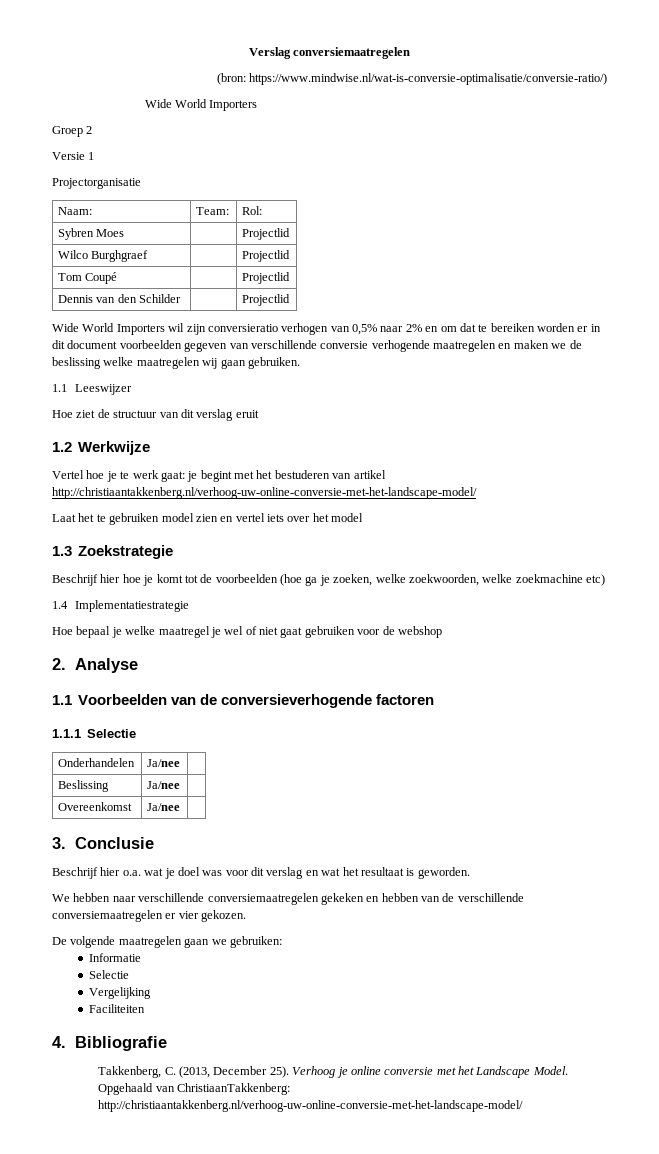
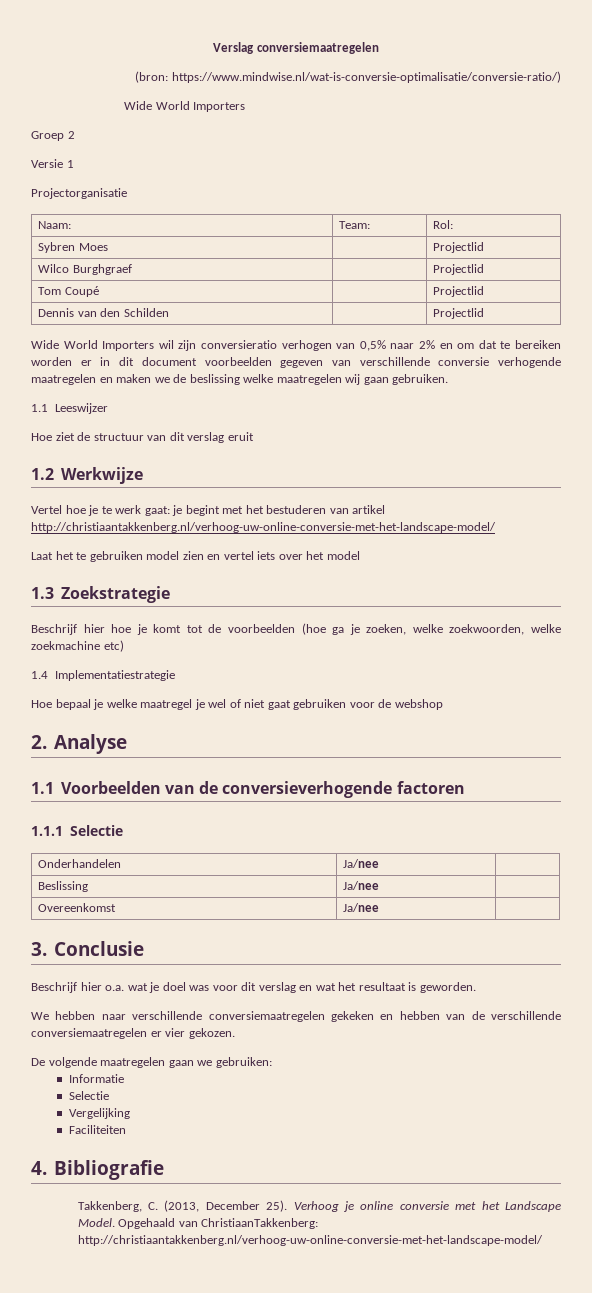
- Dennis van den Schilder | | Projectlid
+ Dennis van den Schilden | | Projectlid

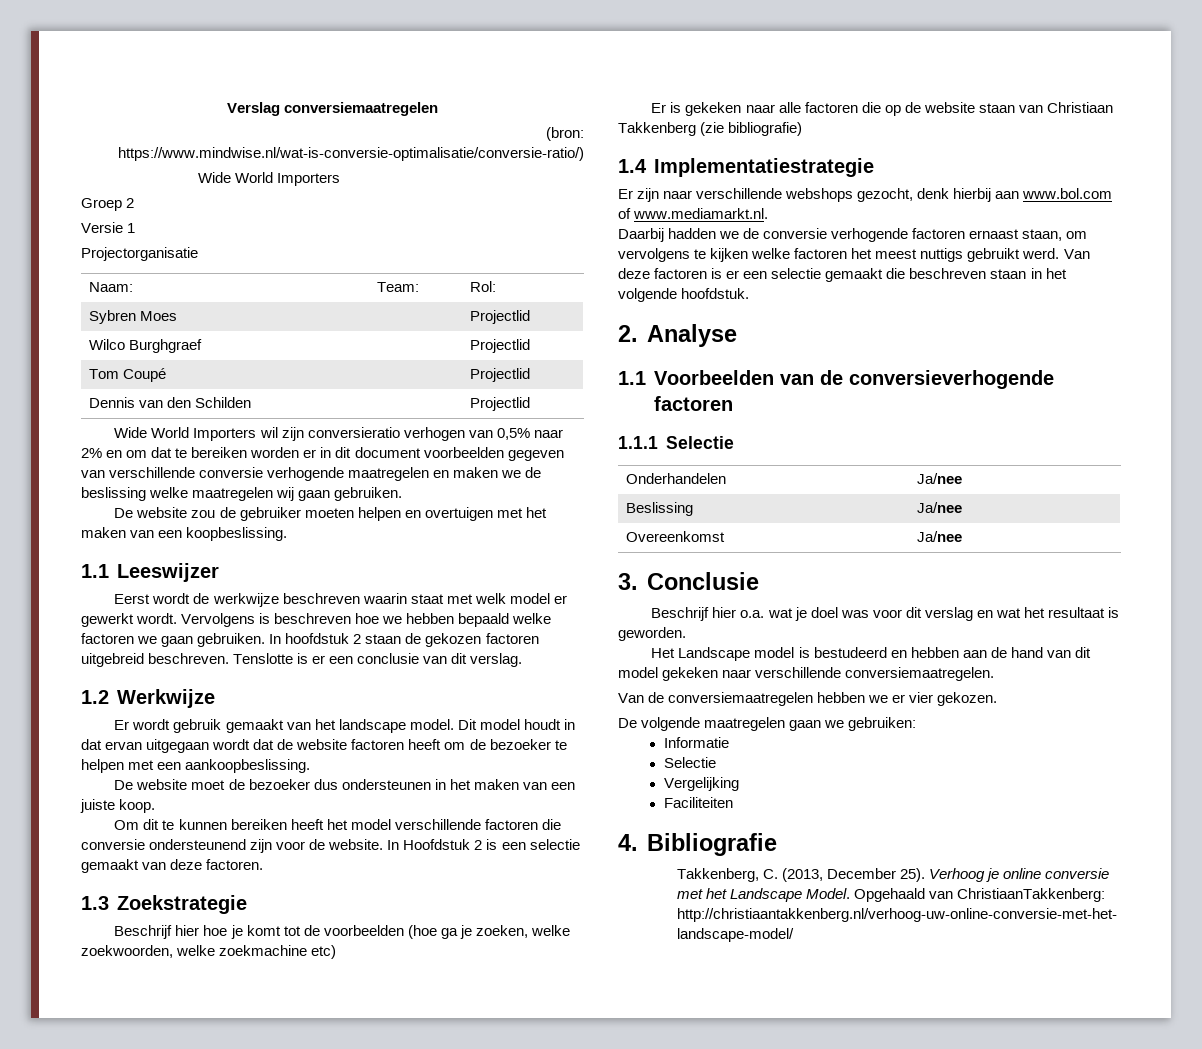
+ De website zou de gebruiker moeten helpen en overtuigen met het maken van een koopbeslissing.
  1.1 Leeswijzer
- Hoe ziet de structuur van dit verslag eruit
+ Eerst wordt de werkwijze beschreven waarin staat met welk model er gewerkt wordt. Vervolgens is beschreven hoe we hebben bepaald welke factoren we gaan gebruiken. In hoofdstuk 2 staan de gekozen factoren uitgebreid beschreven. Tenslotte is er een conclusie van dit verslag.
  1.2 Werkwijze
- Vertel hoe je te werk gaat: je begint met het bestuderen van artikel http://christiaantakkenberg.nl/verhoog-uw-online-conversie-met-het-landscape-model/
- Laat het te gebruiken model zien en vertel iets over het model
+ Er wordt gebruik gemaakt van het landscape model. Dit model houdt in dat ervan uitgegaan wordt dat de website factoren heeft om de bezoeker te helpen met een aankoopbeslissing.
+ De website moet de bezoeker dus ondersteunen in het maken van een juiste koop.
+ Om dit te kunnen bereiken heeft het model verschillende factoren die conversie ondersteunend zijn voor de website. In Hoofdstuk 2 is een selectie gemaakt van deze factoren.
+ Er is gekeken naar alle factoren die op de website staan van Christiaan Takkenberg (zie bibliografie)
  1.4 Implementatiestrategie
- Hoe bepaal je welke maatregel je wel of niet gaat gebruiken voor de webshop
+ Er zijn naar verschillende webshops gezocht, denk hierbij aan www.bol.com of www.mediamarkt.nl.
+ Daarbij hadden we de conversie verhogende factoren ernaast staan, om vervolgens te kijken welke factoren het meest nuttigs gebruikt werd. Van deze factoren is er een selectie gemaakt die beschreven staan in het volgende hoofdstuk.
- We hebben naar verschillende conversiemaatregelen gekeken en hebben van de verschillende conversiemaatregelen er vier gekozen.
+ Het Landscape model is bestudeerd en hebben aan de hand van dit model gekeken naar verschillende conversiemaatregelen.
+ Van de conversiemaatregelen hebben we er vier gekozen.

